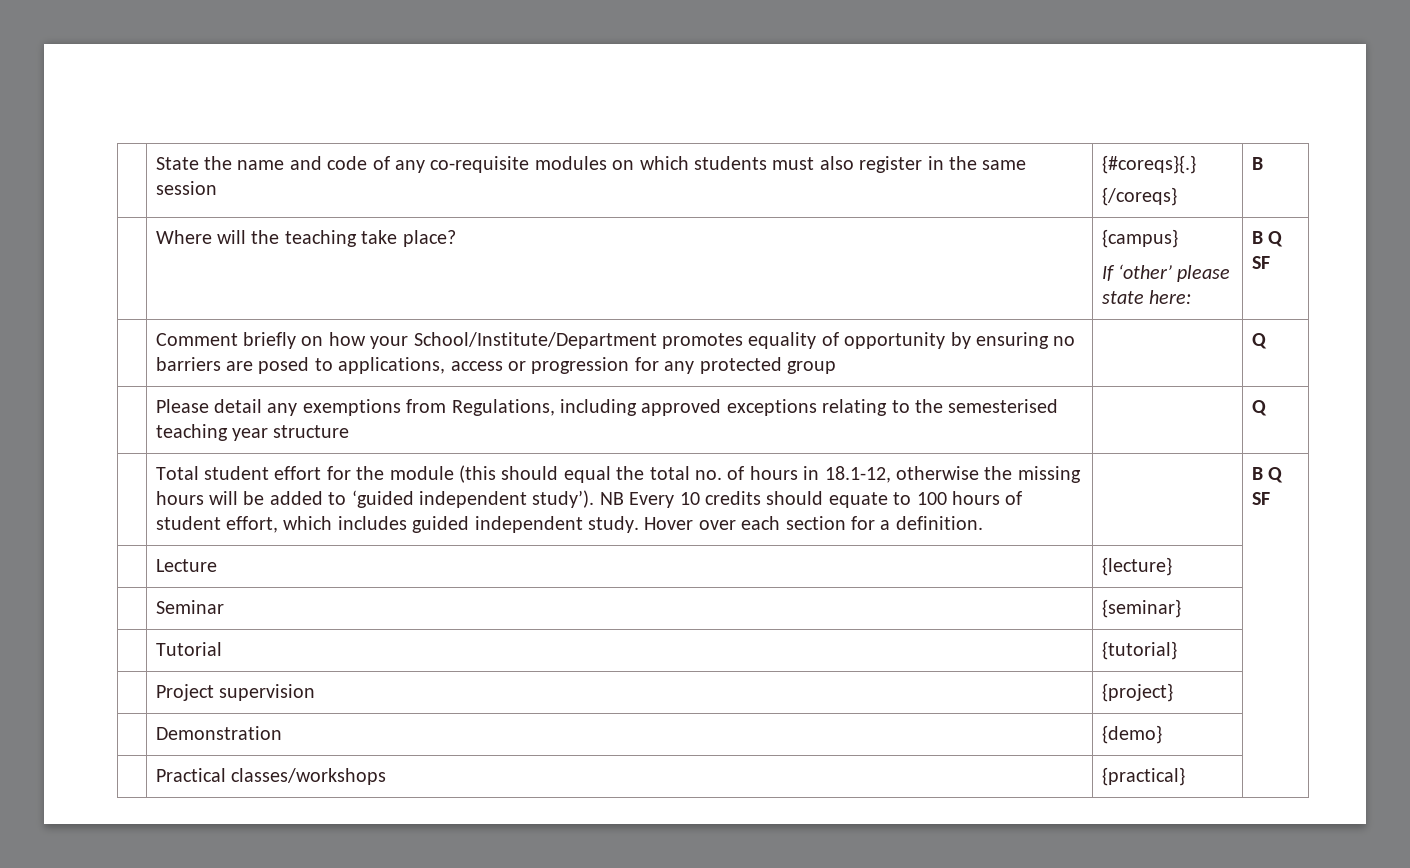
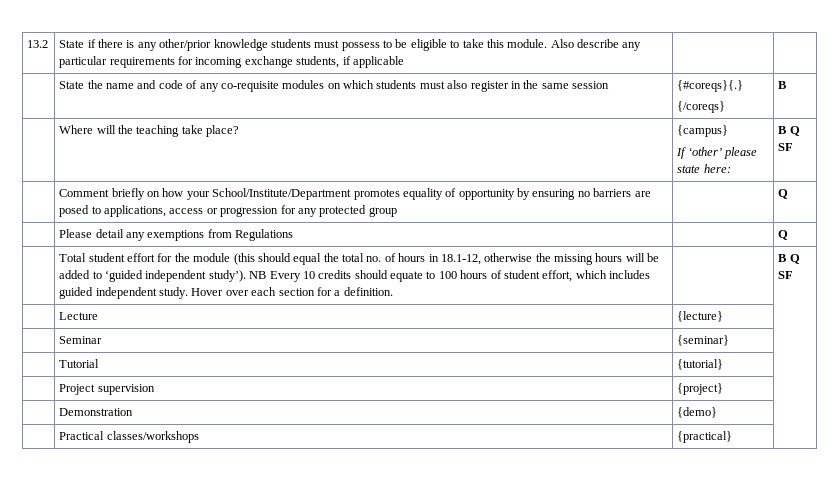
+ 13.2 | State if there is any other/prior knowledge students must possess to be eligible to take this module. Also describe any particular requirements for incoming exchange students, if applicable | |
- | Please detail any exemptions from Regulations, including approved exceptions relating to the semesterised teaching year structure | | Q
+ | Please detail any exemptions from Regulations | | Q

